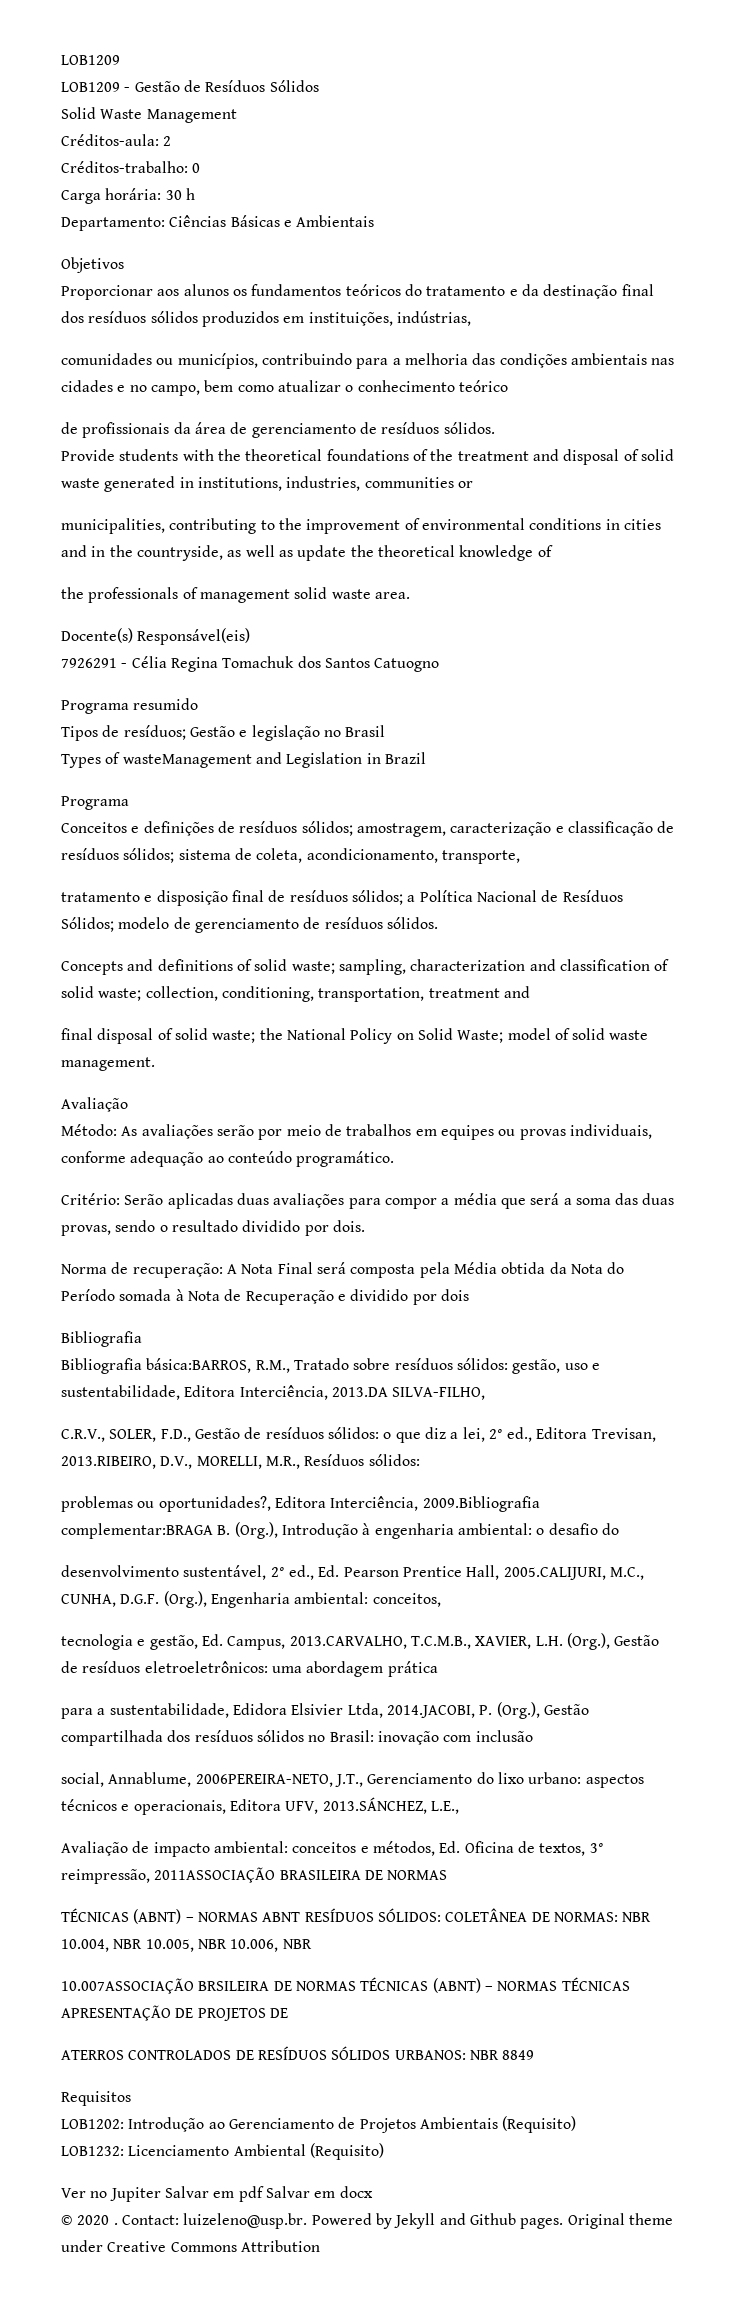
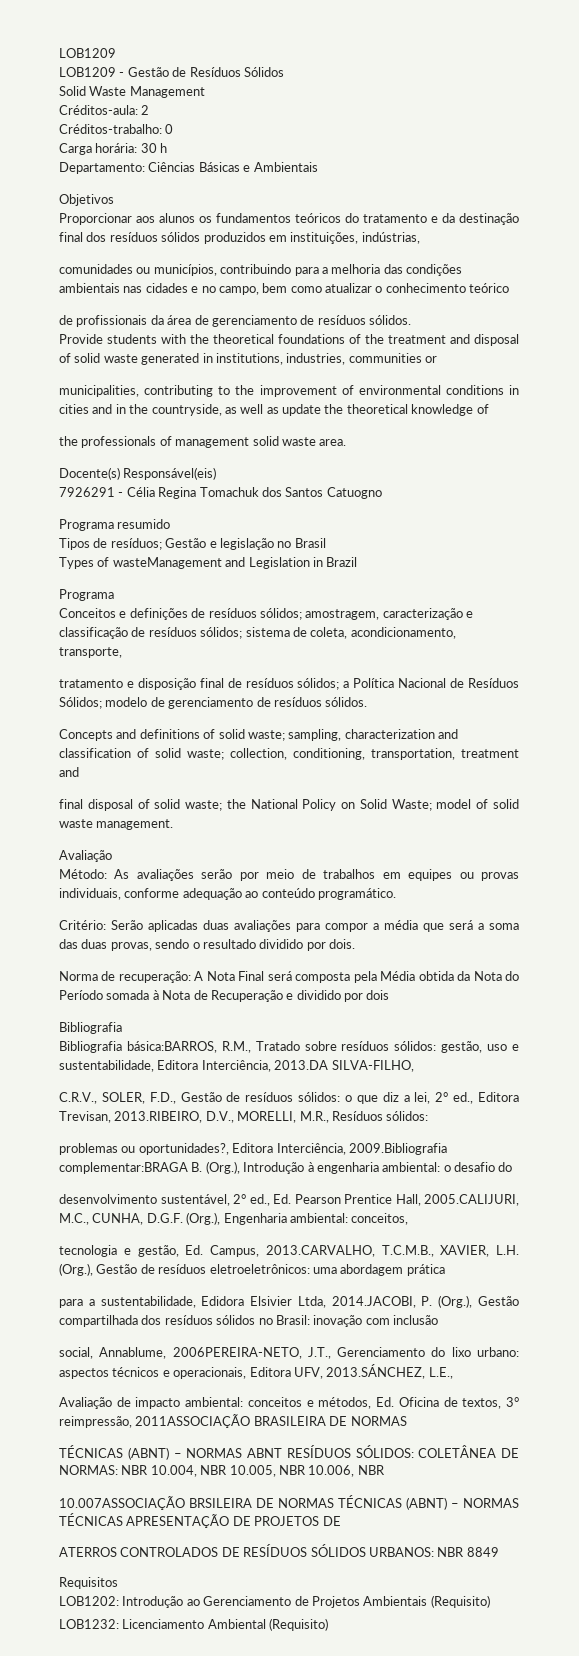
- Ver no Jupiter Salvar em pdf Salvar em docx
- © 2020 . Contact: luizeleno@usp.br. Powered by Jekyll and Github pages. Original theme under Creative Commons Attribution

